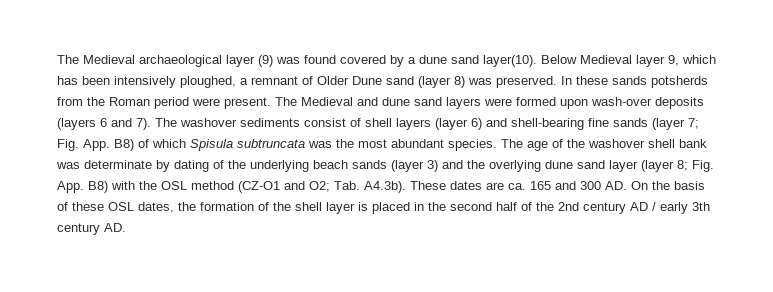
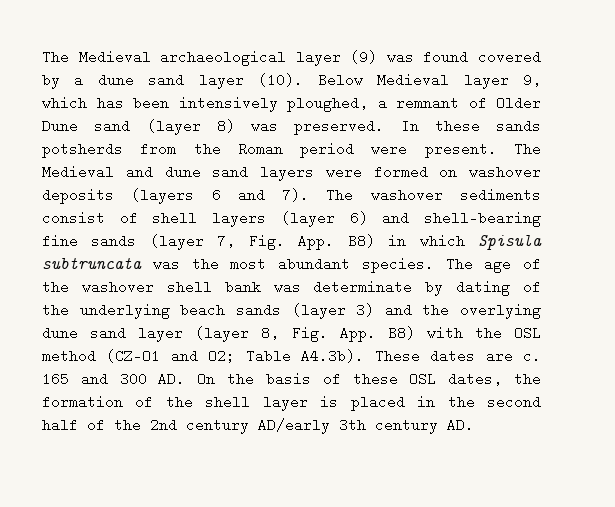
- The Medieval archaeological layer (9) was found covered by a dune sand layer(10).
+ The Medieval archaeological layer (9) was found covered by a dune sand layer (10).
- The Medieval and dune sand layers were formed upon wash-over deposits (layers 6 and 7).
+ The Medieval and dune sand layers were formed on washover deposits (layers 6 and 7).
- The washover sediments consist of shell layers (layer 6) and shell-bearing fine sands (layer 7; Fig. App. B8) of which Spisula subtruncata was the most abundant species.
+ The washover sediments consist of shell layers (layer 6) and shell-bearing fine sands (layer 7, Fig. App. B8) in which Spisula subtruncata was the most abundant species.
- The age of the washover shell bank was determinate by dating of the underlying beach sands (layer 3) and the overlying dune sand layer (layer 8; Fig. App. B8) with the OSL method (CZ-O1 and O2;
+ The age of the washover shell bank was determinate by dating of the underlying beach sands (layer 3) and the overlying dune sand layer (layer 8, Fig. App. B8) with the OSL method (CZ-O1 and O2;
- Tab. A4.3b). These dates are ca. 165 and 300 AD. On the basis of these OSL dates, the formation of the shell layer is placed in the second half of the 2nd century AD / early 3th century AD.
+ Table A4.3b). These dates are c. 165 and 300 AD. On the basis of these OSL dates, the formation of the shell layer is placed in the second half of the 2nd century AD/early 3th century AD.

